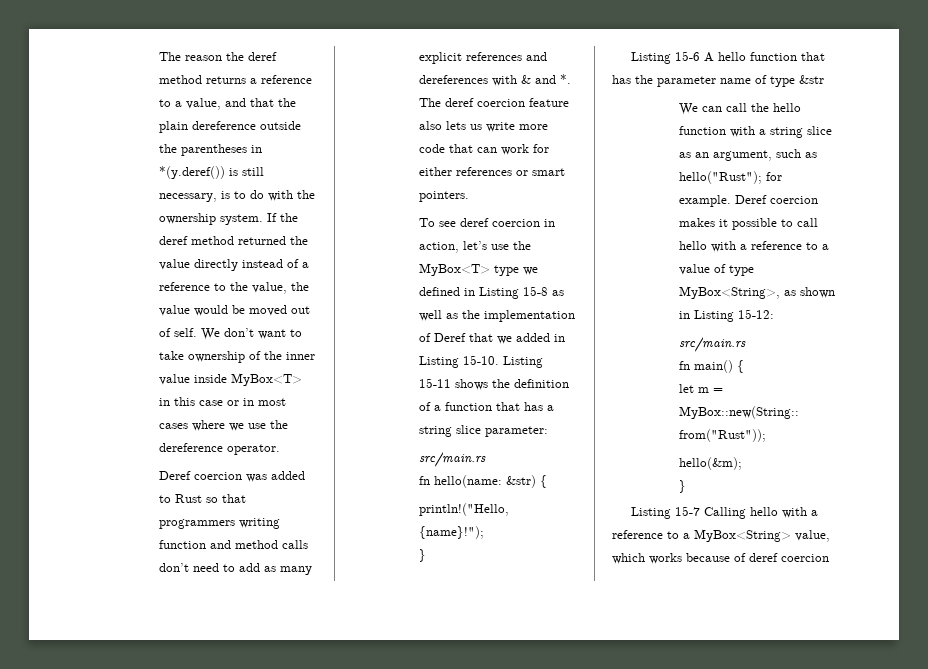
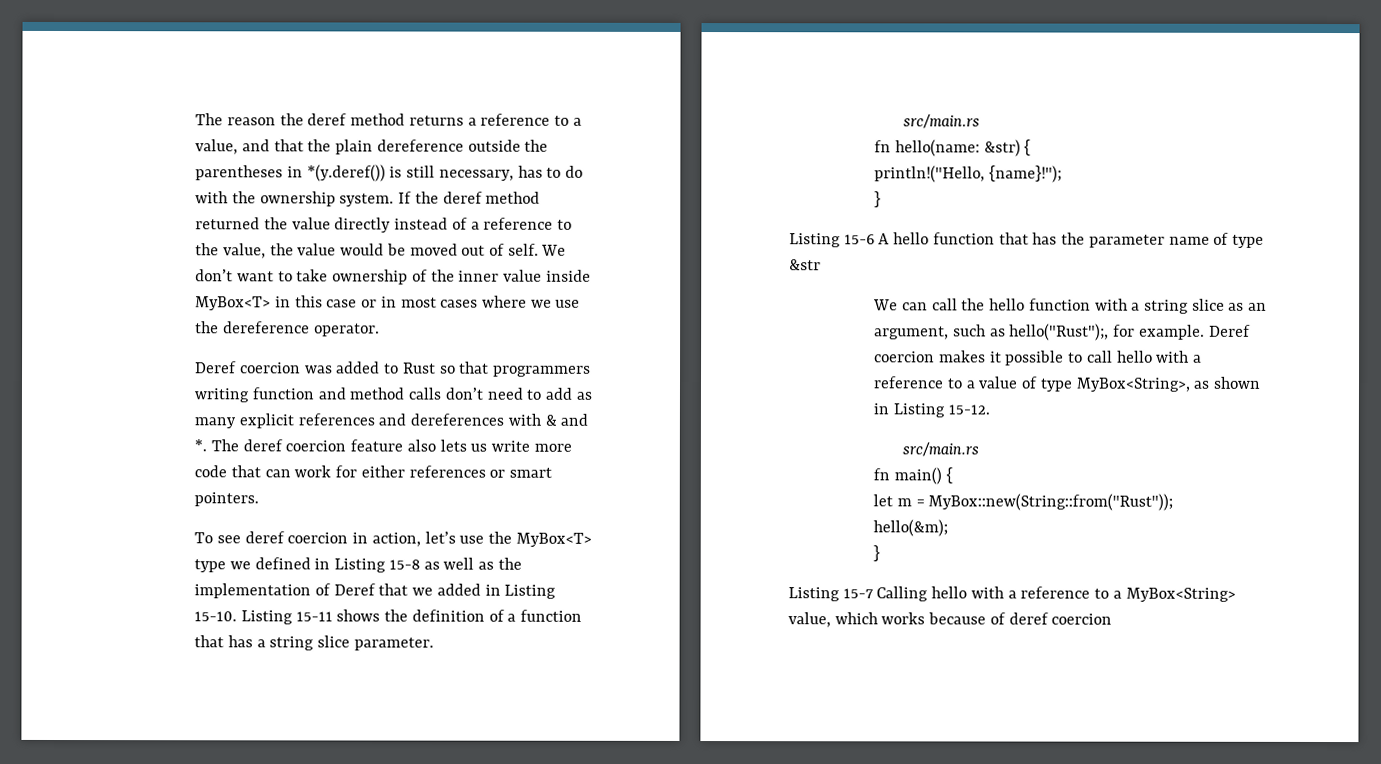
- The reason the deref method returns a reference to a value, and that the plain dereference outside the parentheses in *(y.deref()) is still necessary, is to do with the ownership system.
+ The reason the deref method returns a reference to a value, and that the plain dereference outside the parentheses in *(y.deref()) is still necessary, has to do with the ownership system.
- Listing 15-11 shows the definition of a function that has a string slice parameter:
+ Listing 15-11 shows the definition of a function that has a string slice parameter.
- We can call the hello function with a string slice as an argument, such as hello("Rust"); for example.
+ We can call the hello function with a string slice as an argument, such as hello("Rust");, for example.
- Deref coercion makes it possible to call hello with a reference to a value of type MyBox<String>, as shown in Listing 15-12:
+ Deref coercion makes it possible to call hello with a reference to a value of type MyBox<String>, as shown in Listing 15-12.

